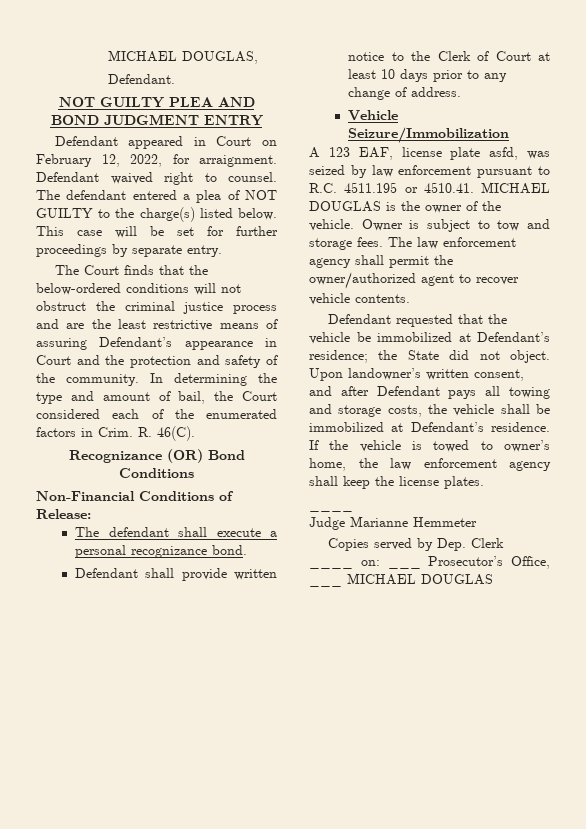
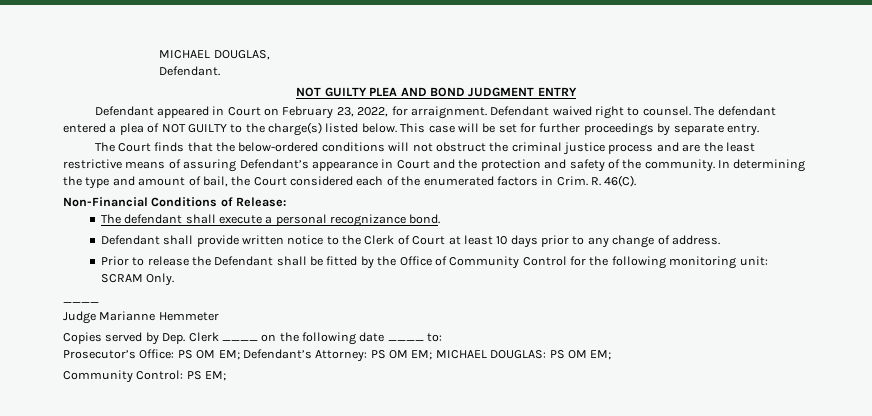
- Defendant appeared in Court on February 12, 2022, for arraignment.
+ Defendant appeared in Court on February 23, 2022, for arraignment.
- Recognizance (OR) Bond Conditions
- Vehicle Seizure/Immobilization
- A 123 EAF, license plate asfd, was seized by law enforcement pursuant to R.C. 4511.195 or 4510.41. MICHAEL DOUGLAS is the owner of the vehicle. Owner is subject to tow and storage fees. The law enforcement agency shall permit the owner/authorized agent to recover vehicle contents.
- Defendant requested that the vehicle be immobilized at Defendant’s residence; the State did not object. Upon landowner’s written consent, and after Defendant pays all towing and storage costs, the vehicle shall be immobilized at Defendant’s residence. If the vehicle is towed to owner’s home, the law enforcement agency shall keep the license plates.
+ Prior to release the Defendant shall be fitted by the Office of Community Control for the following monitoring unit: SCRAM Only.
- Copies served by Dep. Clerk ____ on: ___ Prosecutor’s Office, ___ MICHAEL DOUGLAS
+ Copies served by Dep. Clerk ____ on the following date ____ to:
+ Prosecutor’s Office: PS OM EM; Defendant’s Attorney: PS OM EM; MICHAEL DOUGLAS: PS OM EM;
+ Community Control: PS EM;

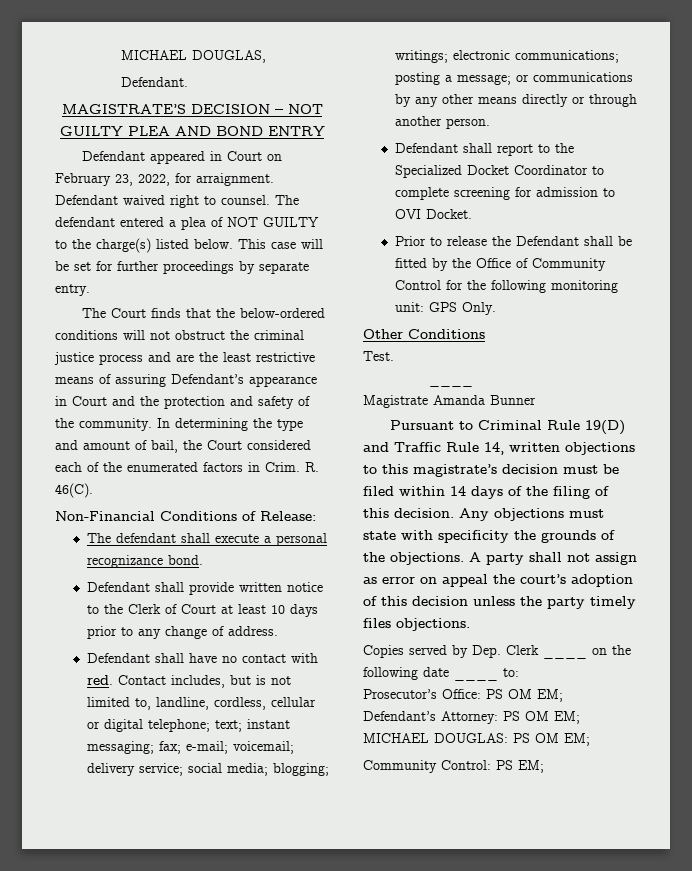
- NOT GUILTY PLEA AND BOND JUDGMENT ENTRY
+ MAGISTRATE’S DECISION – NOT GUILTY PLEA AND BOND ENTRY
+ Defendant shall have no contact with red. Contact includes, but is not limited to, landline, cordless, cellular or digital telephone; text; instant messaging; fax; e-mail; voicemail; delivery service; social media; blogging; writings; electronic communications; posting a message; or communications by any other means directly or through another person.
+ Defendant shall report to the Specialized Docket Coordinator to complete screening for admission to OVI Docket.
- Prior to release the Defendant shall be fitted by the Office of Community Control for the following monitoring unit: SCRAM Only.
+ Prior to release the Defendant shall be fitted by the Office of Community Control for the following monitoring unit: GPS Only.
+ Other Conditions
+ Test.
  ____
- Judge Marianne Hemmeter
+ Magistrate Amanda Bunner
+ Pursuant to Criminal Rule 19(D) and Traffic Rule 14, written objections to this magistrate’s decision must be filed within 14 days of the filing of this decision. Any objections must state with specificity the grounds of the objections. A party shall not assign as error on appeal the court’s adoption of this decision unless the party timely files objections.

